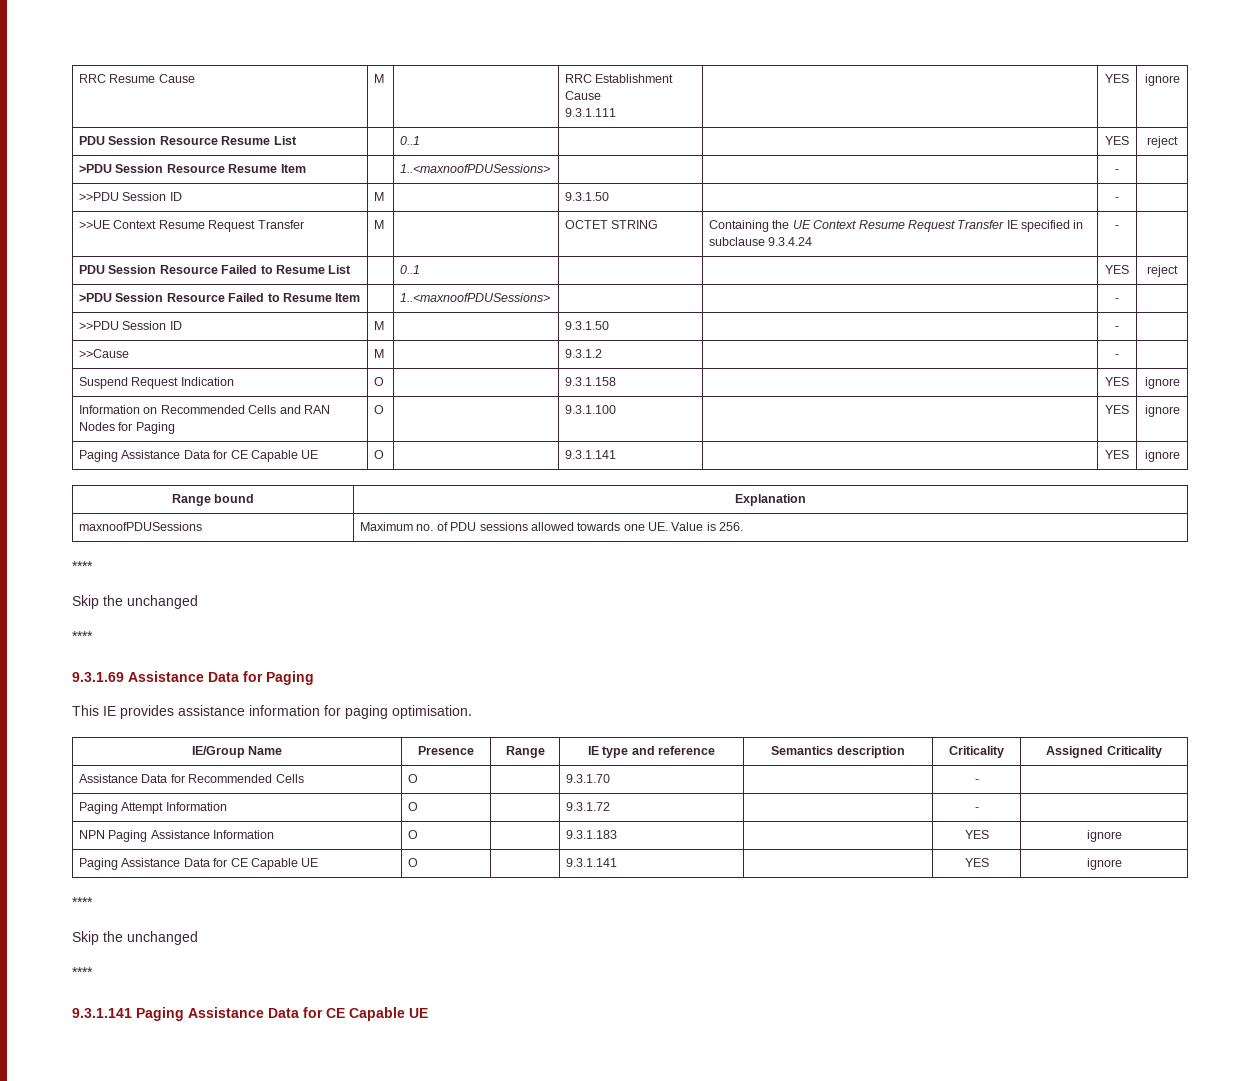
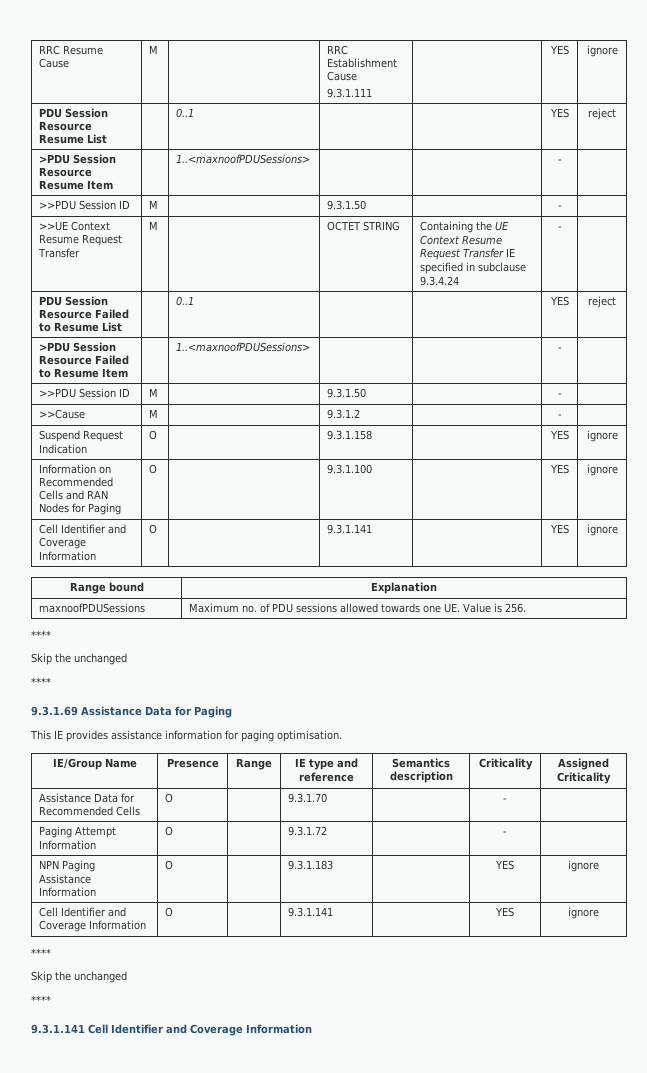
  Information on Recommended Cells and RAN Nodes for Paging | O | | 9.3.1.100 | | YES | ignore
- Paging Assistance Data for CE Capable UE | O | | 9.3.1.141 | | YES | ignore
+ Cell Identifier and Coverage Information | O | | 9.3.1.141 | | YES | ignore
  NPN Paging Assistance Information | O | | 9.3.1.183 | | YES | ignore
- Paging Assistance Data for CE Capable UE | O | | 9.3.1.141 | | YES | ignore
+ Cell Identifier and Coverage Information | O | | 9.3.1.141 | | YES | ignore
- 9.3.1.141 Paging Assistance Data for CE Capable UE
+ 9.3.1.141 Cell Identifier and Coverage Information

